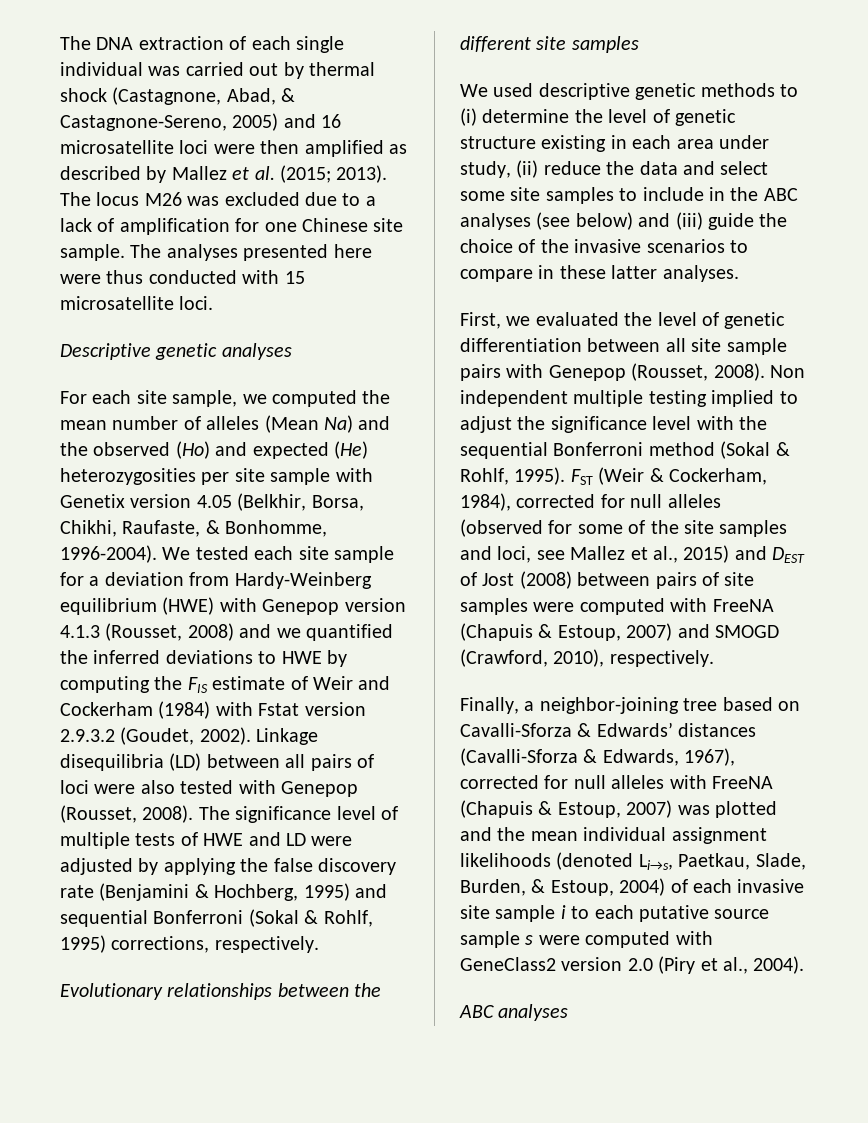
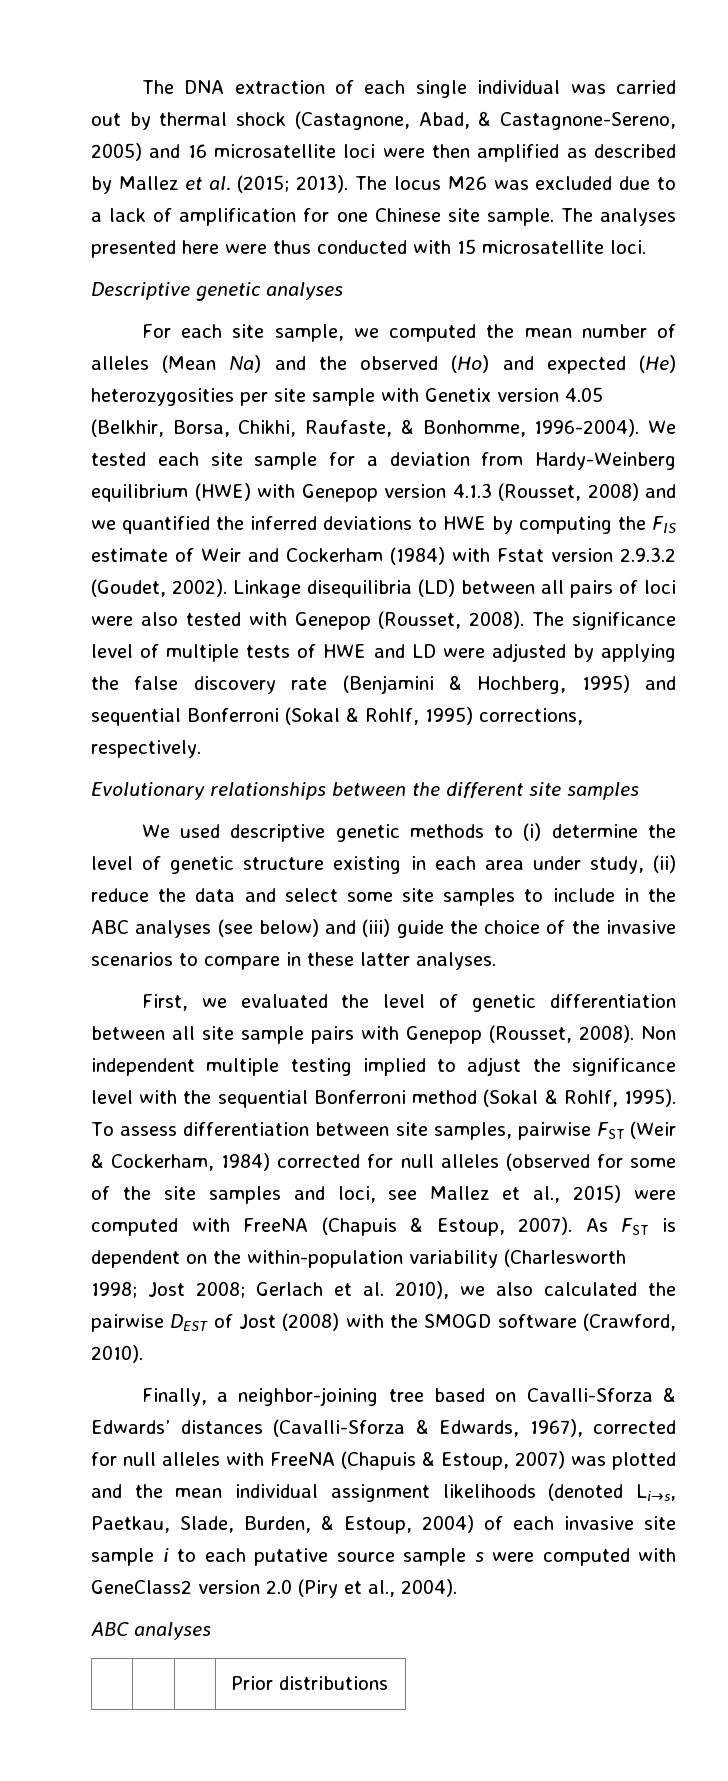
- FST (Weir & Cockerham, 1984), corrected for null alleles (observed for some of the site samples and loci, see Mallez et al., 2015) and DEST of Jost (2008) between pairs of site samples were computed with FreeNA (Chapuis & Estoup, 2007) and SMOGD (Crawford, 2010), respectively.
+ To assess differentiation between site samples, pairwise FST (Weir & Cockerham, 1984) corrected for null alleles (observed for some of the site samples and loci, see Mallez et al., 2015) were computed with FreeNA (Chapuis & Estoup, 2007). As FST is dependent on the within-population variability (Charlesworth 1998; Jost 2008; Gerlach et al. 2010), we also calculated the pairwise DEST of Jost (2008) with the SMOGD software (Crawford, 2010).
+ | | | Prior distributions

